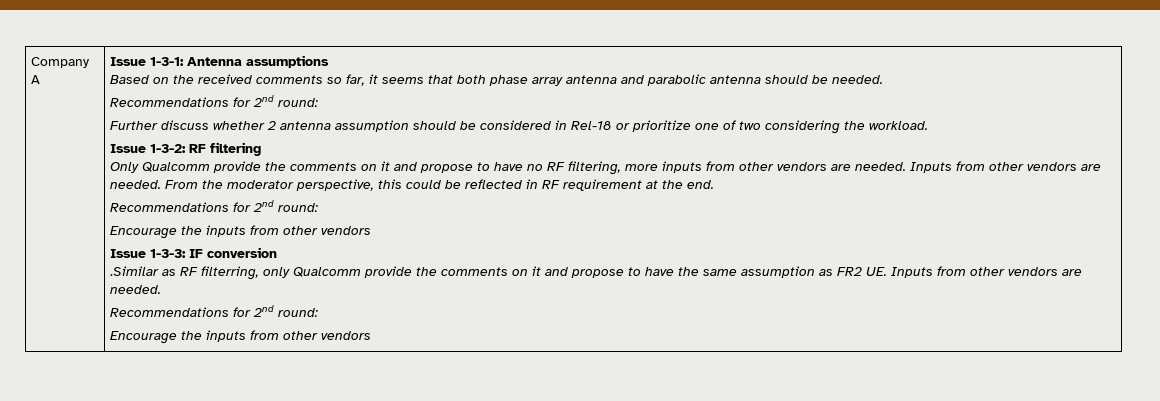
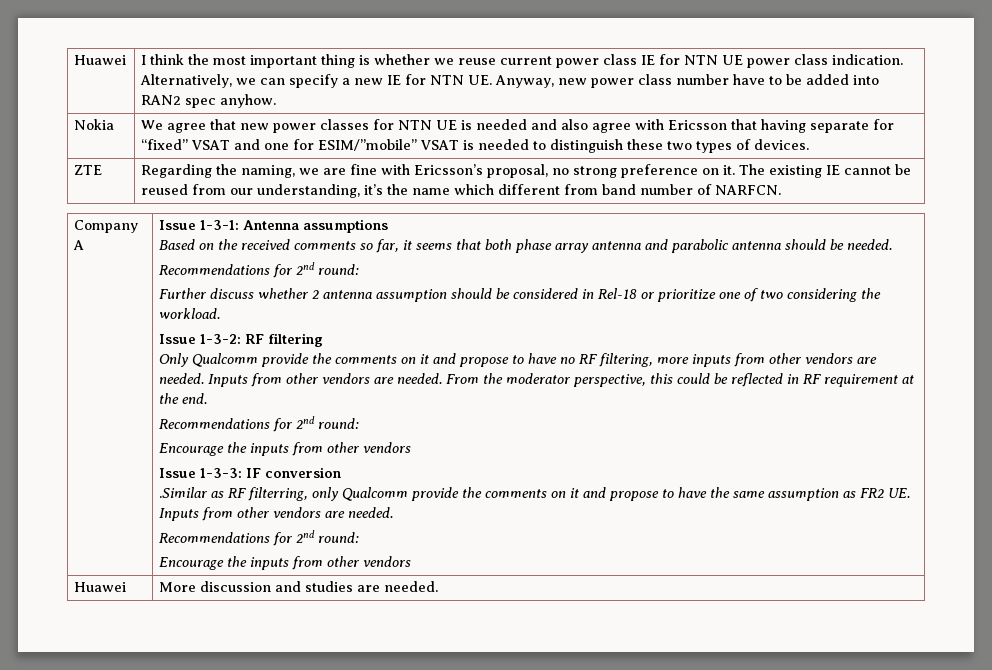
+ Huawei | I think the most important thing is whether we reuse current power class IE for NTN UE power class indication. Alternatively, we can specify a new IE for NTN UE. Anyway, new power class number have to be added into RAN2 spec anyhow.
+ Nokia | We agree that new power classes for NTN UE is needed and also agree with Ericsson that having separate for “fixed” VSAT and one for ESIM/”mobile” VSAT is needed to distinguish these two types of devices.
+ ZTE | Regarding the naming, we are fine with Ericsson’s proposal, no strong preference on it. The existing IE cannot be reused from our understanding, it’s the name which different from band number of NARFCN.
+ Huawei | More discussion and studies are needed.

